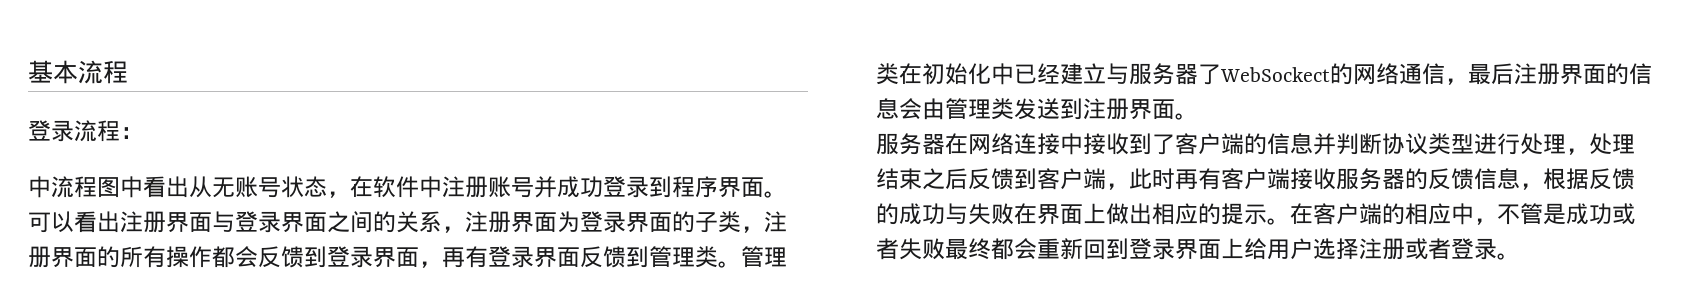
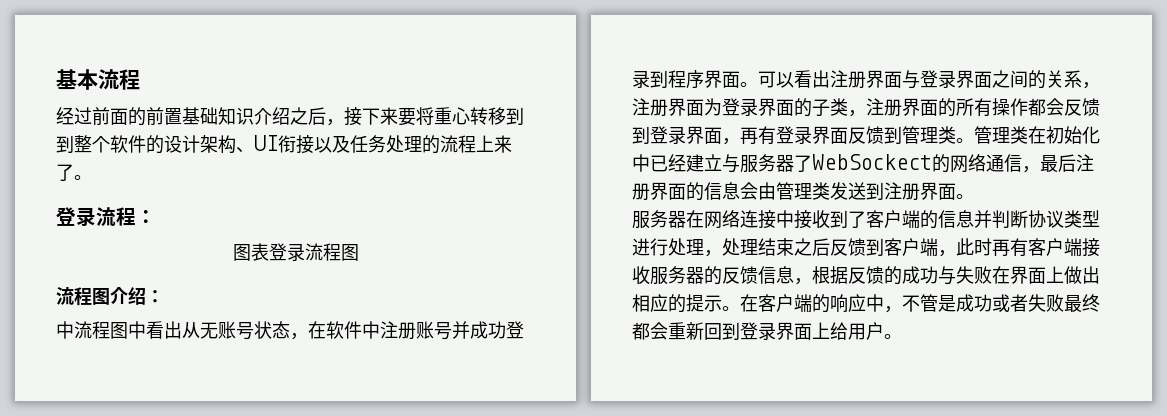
+ 经过前面的前置基础知识介绍之后，接下来要将重心转移到到整个软件的设计架构、UI衔接以及任务处理的流程上来了。
  登录流程：
+ 图表登录流程图
+ 流程图介绍：
- 在客户端的相应中，不管是成功或者失败最终都会重新回到登录界面上给用户选择注册或者登录。
+ 在客户端的响应中，不管是成功或者失败最终都会重新回到登录界面上给用户。

